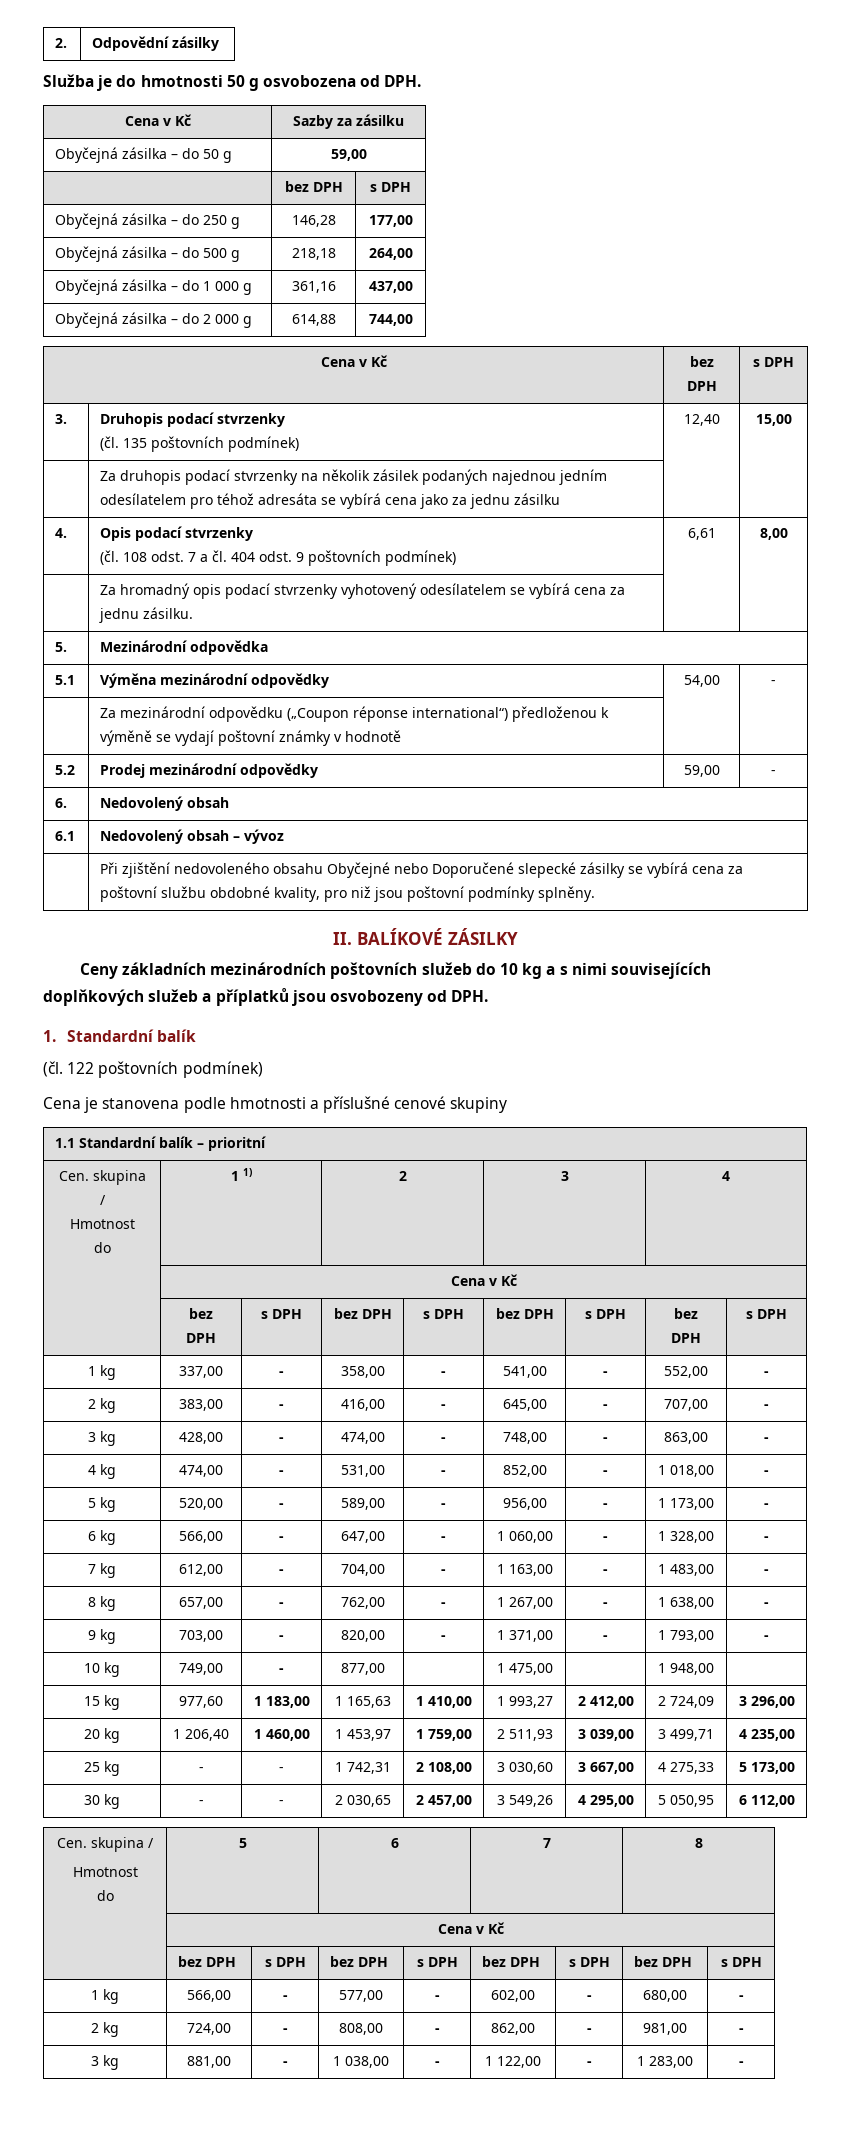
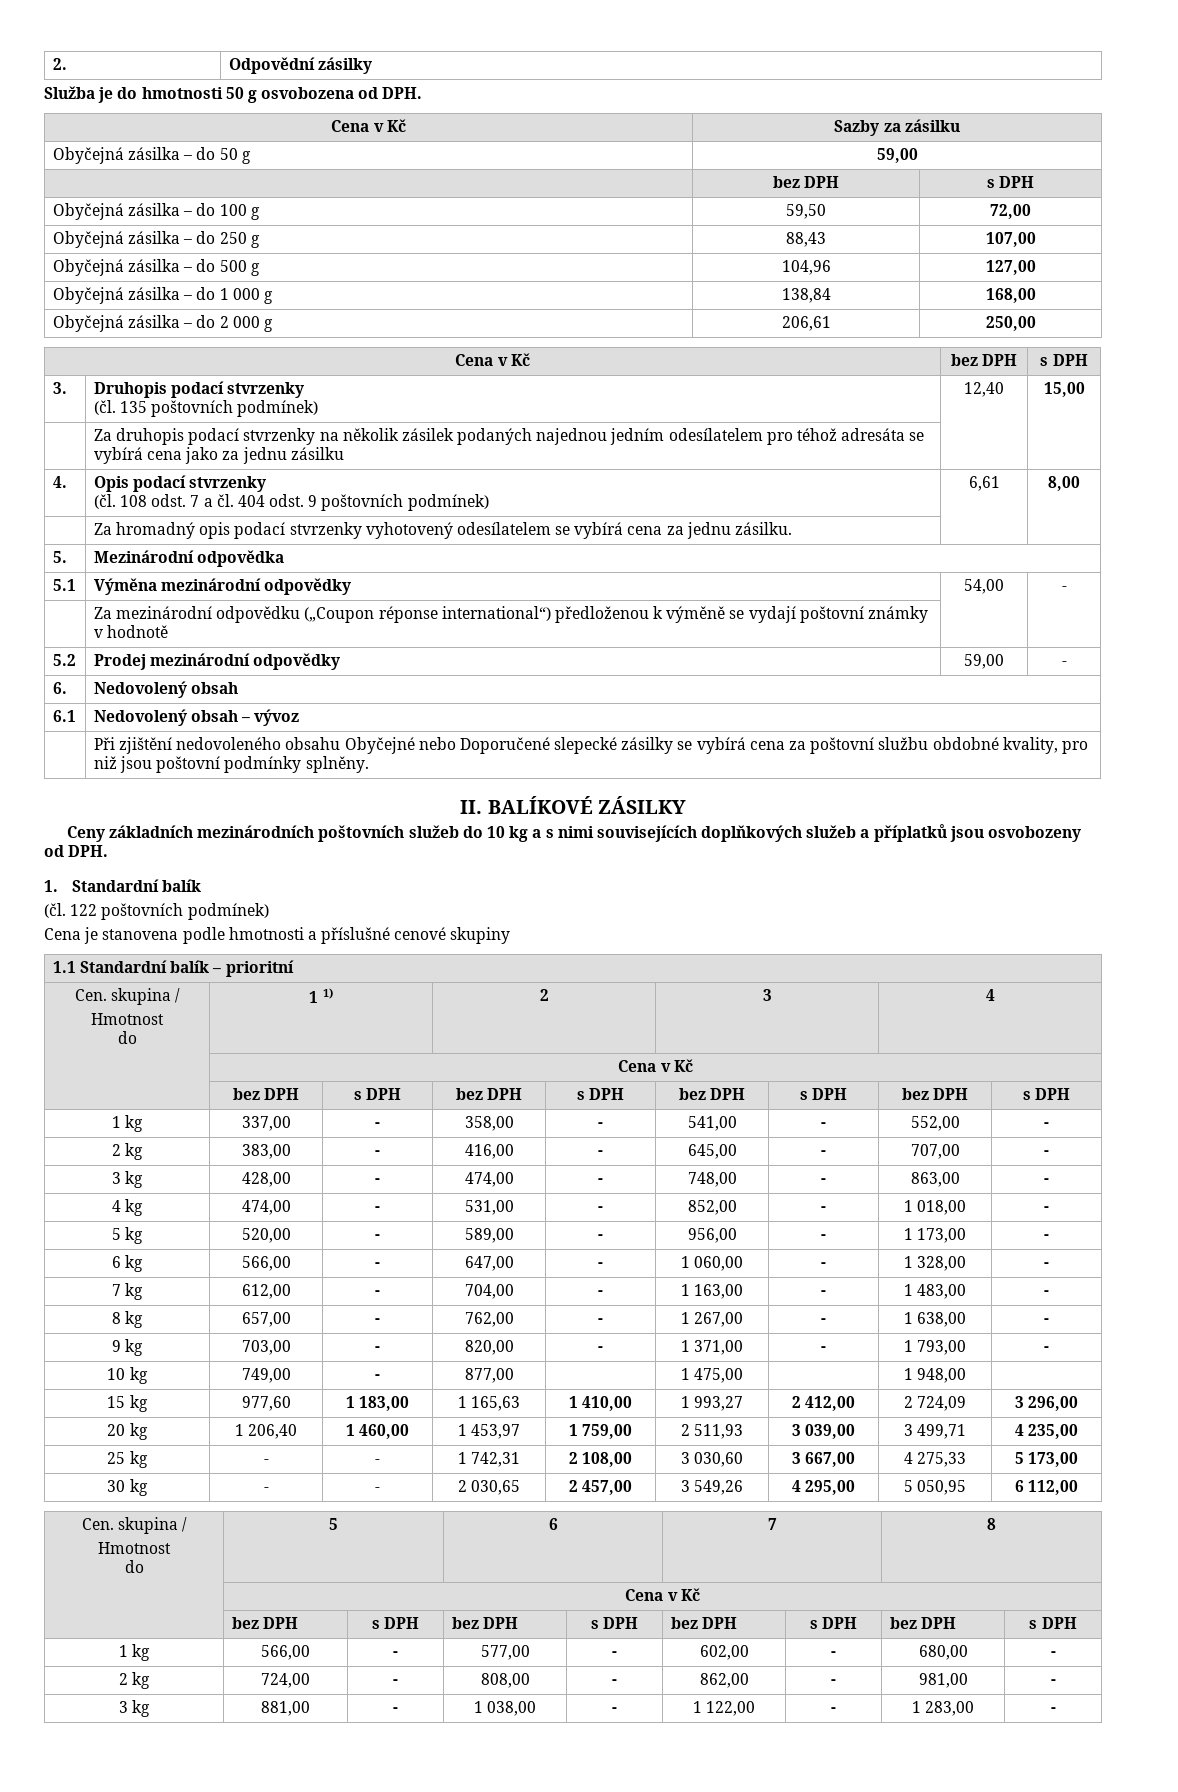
+ Obyčejná zásilka – do 100 g | 59,50 | 72,00
- Obyčejná zásilka – do 250 g | 146,28 | 177,00
+ Obyčejná zásilka – do 250 g | 88,43 | 107,00
- Obyčejná zásilka – do 500 g | 218,18 | 264,00
+ Obyčejná zásilka – do 500 g | 104,96 | 127,00
- Obyčejná zásilka – do 1 000 g | 361,16 | 437,00
+ Obyčejná zásilka – do 1 000 g | 138,84 | 168,00
- Obyčejná zásilka – do 2 000 g | 614,88 | 744,00
+ Obyčejná zásilka – do 2 000 g | 206,61 | 250,00

